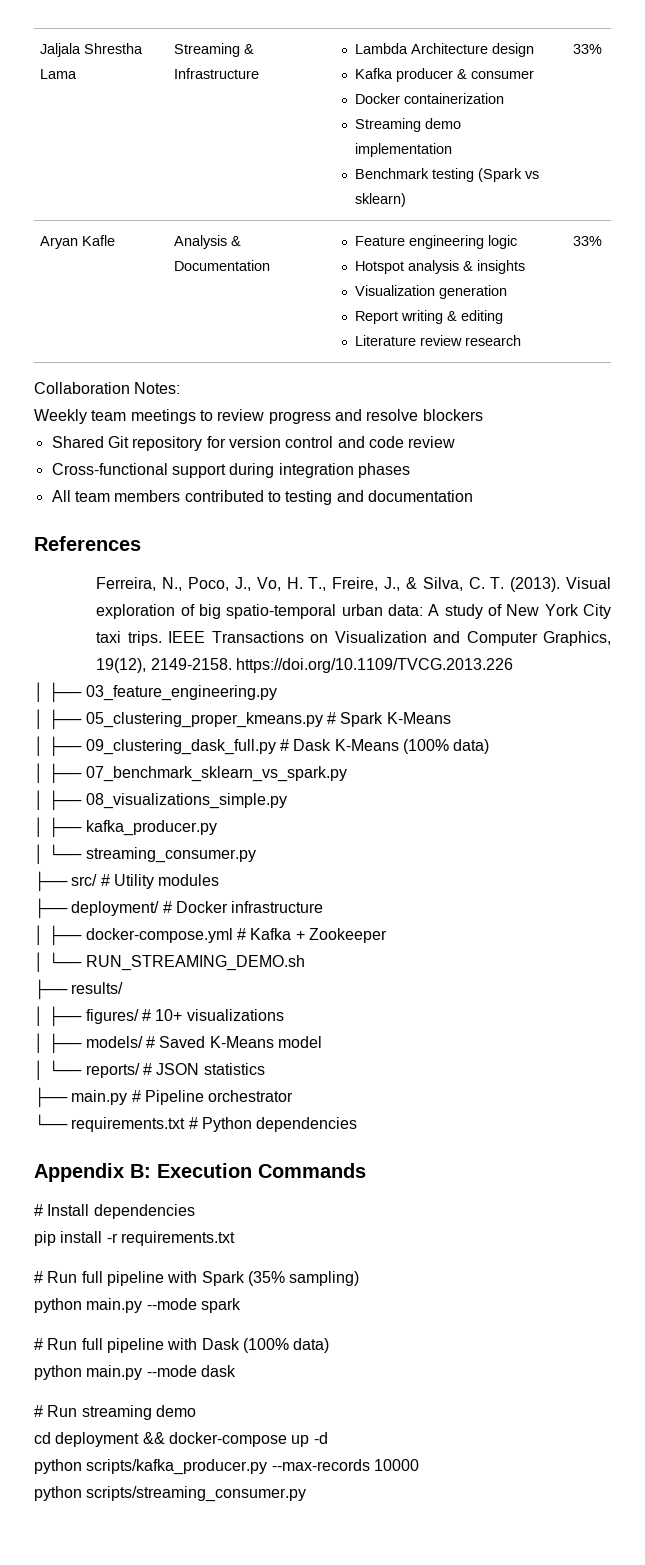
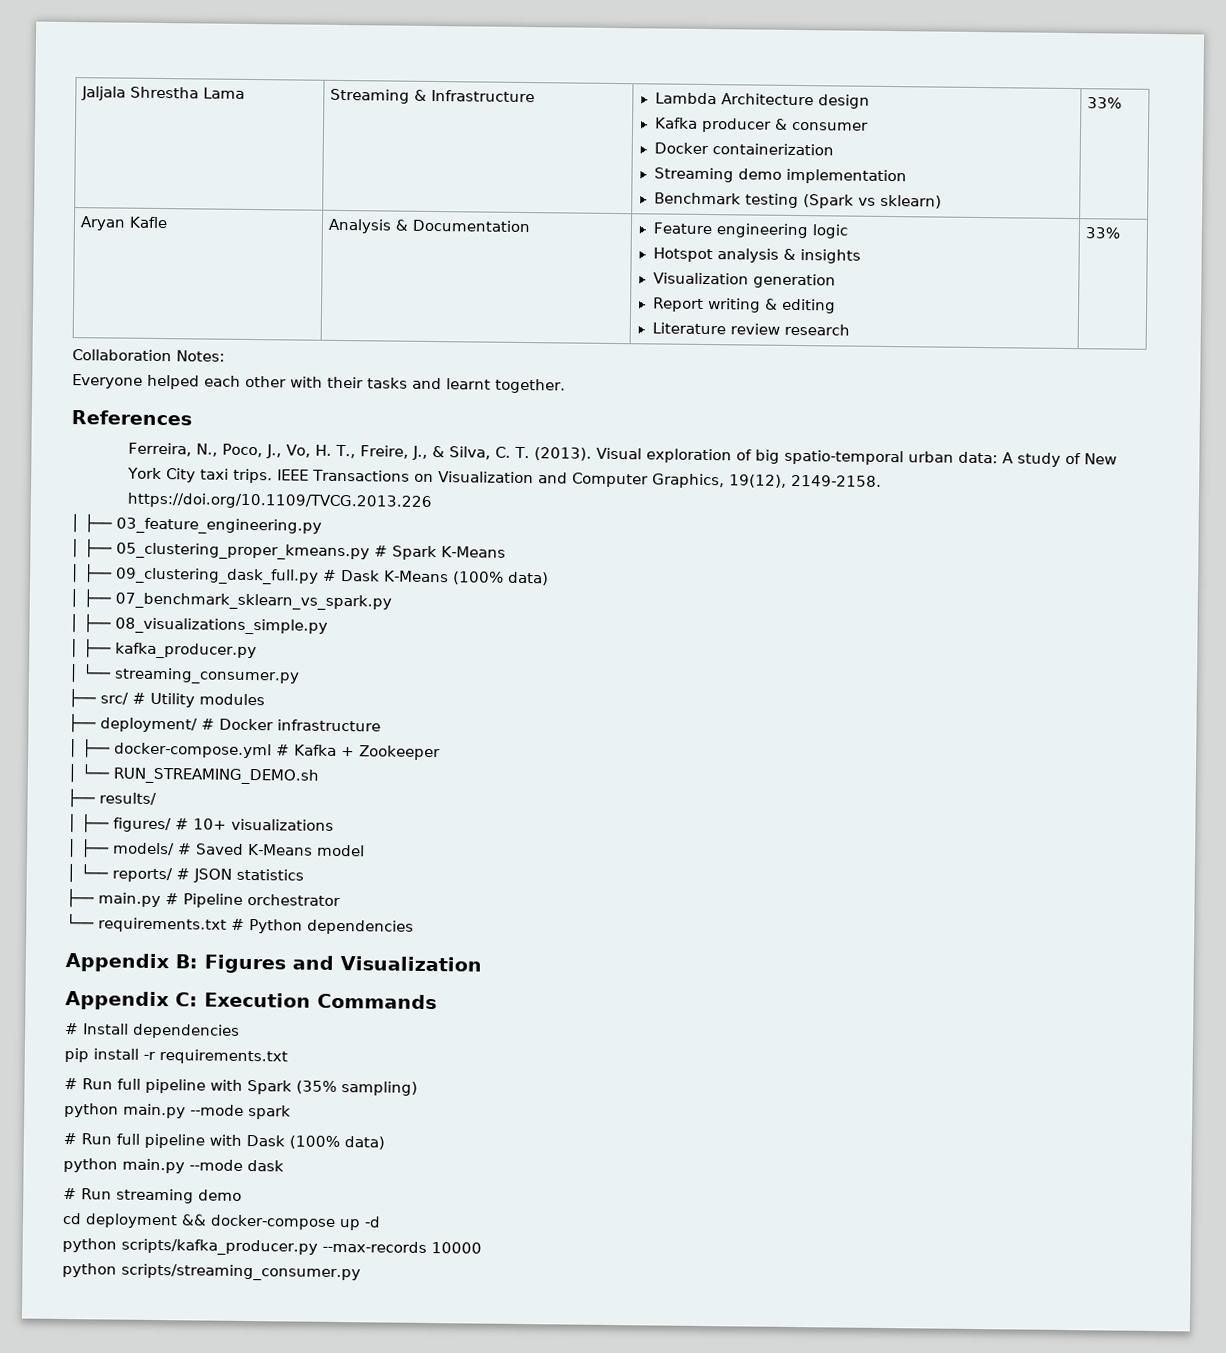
- Weekly team meetings to review progress and resolve blockers
- Shared Git repository for version control and code review
- Cross-functional support during integration phases
- All team members contributed to testing and documentation
+ Everyone helped each other with their tasks and learnt together.
- Appendix B: Execution Commands
+ Appendix B: Figures and Visualization
+ Appendix C: Execution Commands

